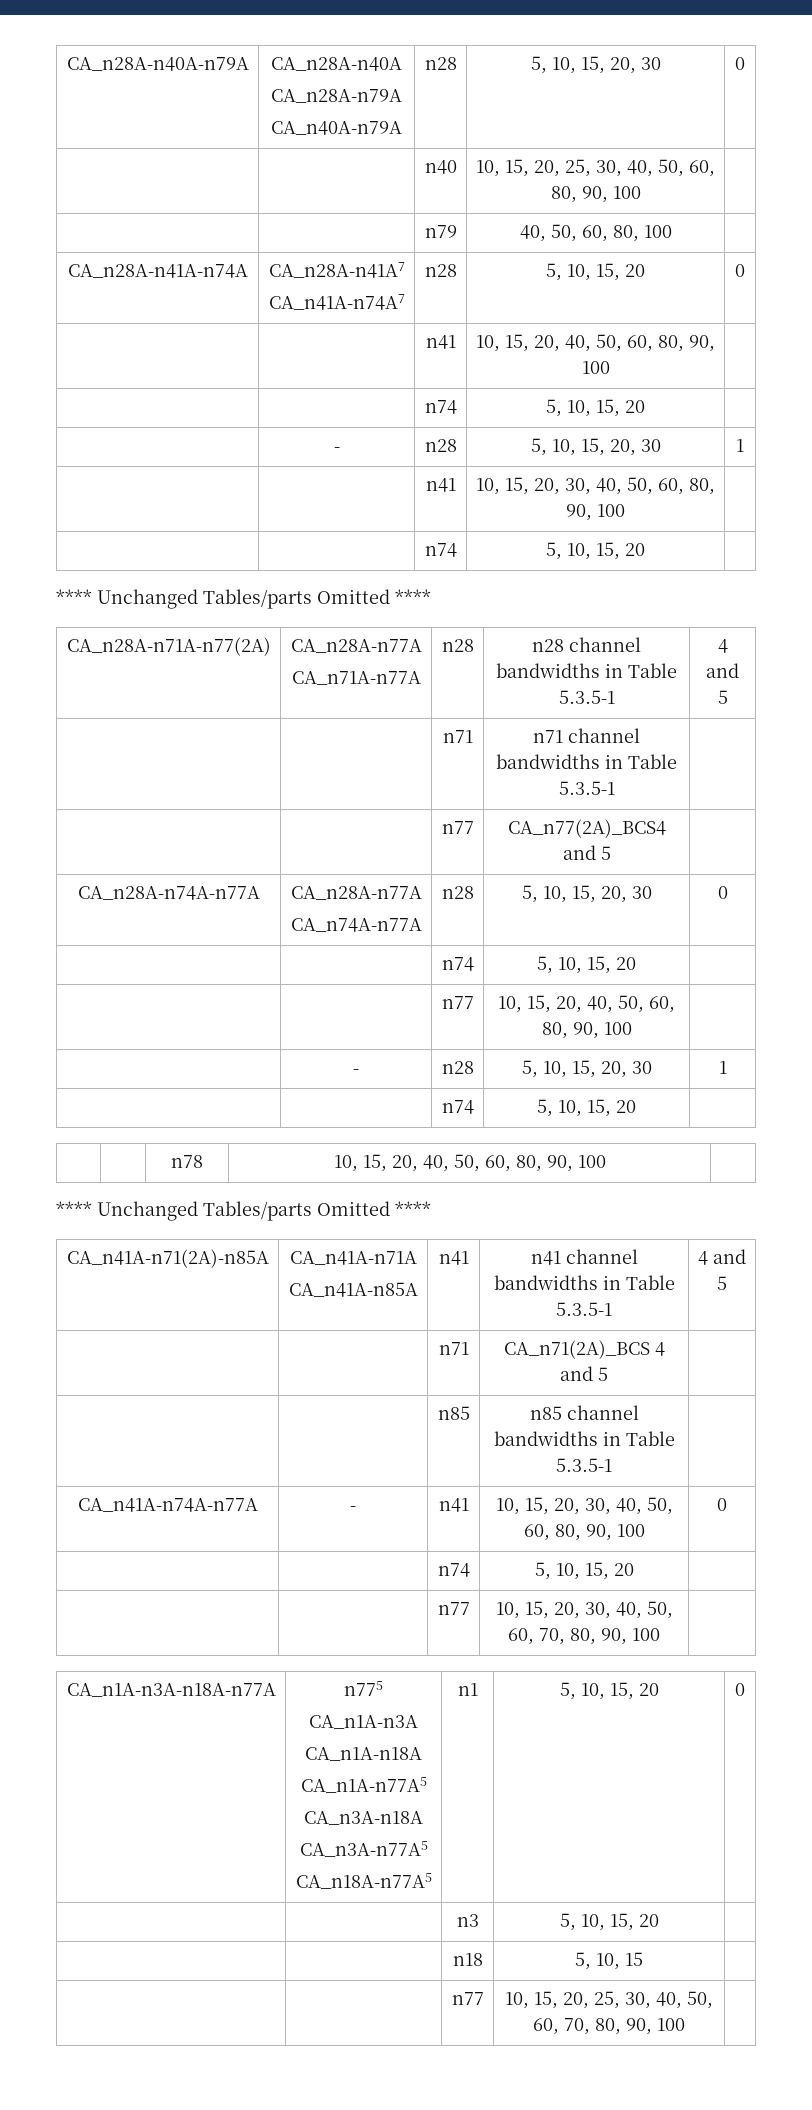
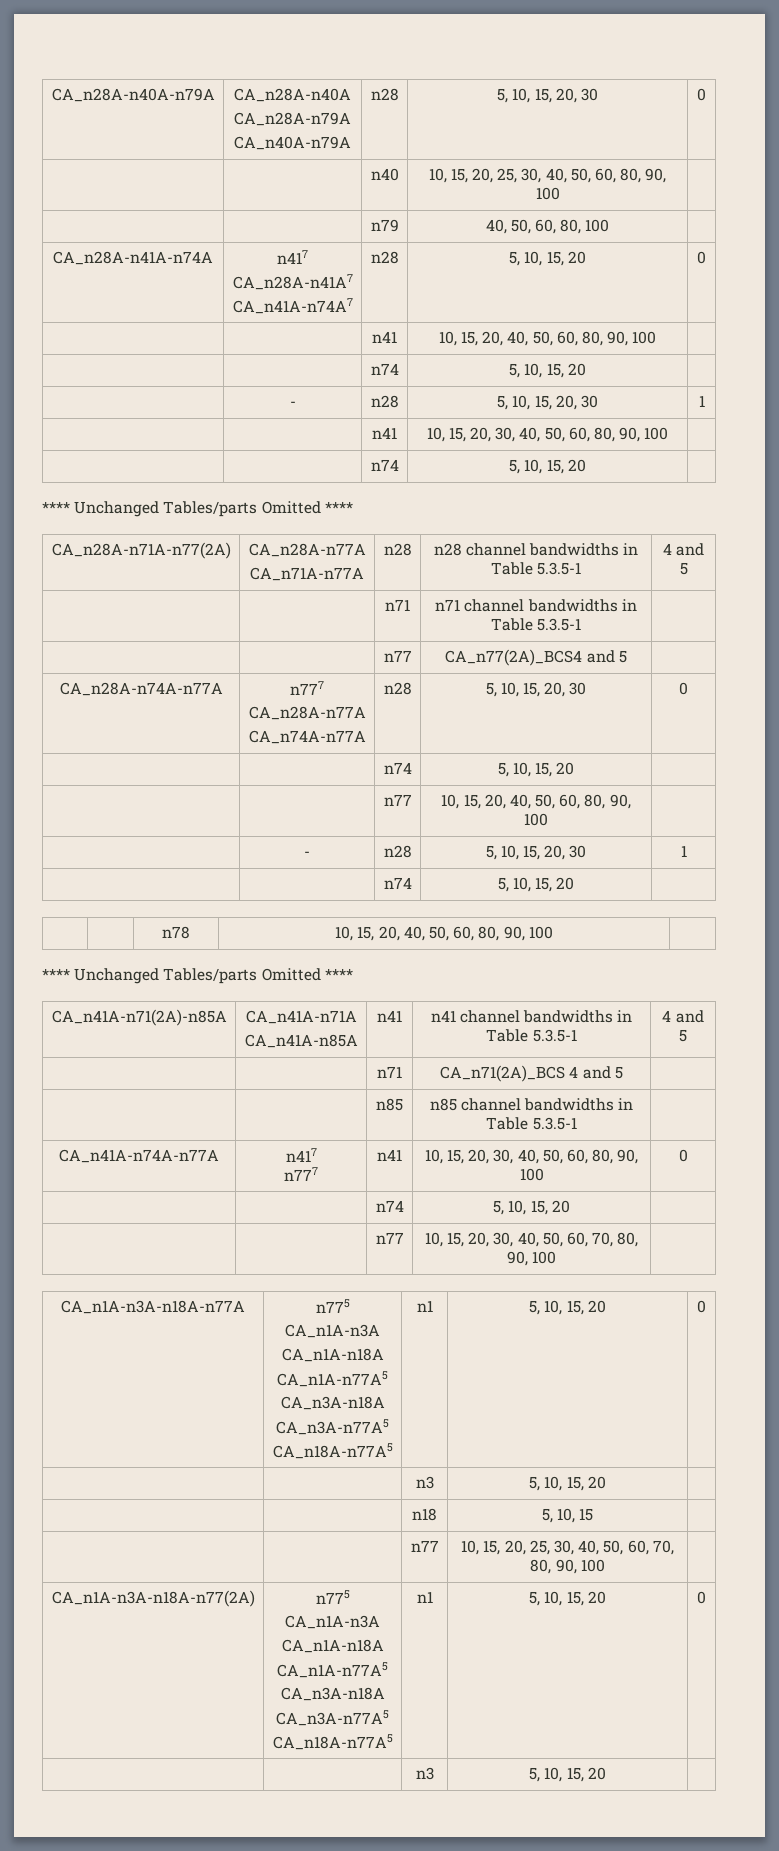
- CA_n28A-n41A-n74A | CA_n28A-n41A7
+ CA_n28A-n41A-n74A | n417
+ CA_n28A-n41A7
- CA_n28A-n74A-n77A | CA_n28A-n77A
+ CA_n28A-n74A-n77A | n777
+ CA_n28A-n77A
- CA_n41A-n74A-n77A | - | n41 | 10, 15, 20, 30, 40, 50, 60, 80, 90, 100 | 0
+ CA_n41A-n74A-n77A | n417
+ n777 | n41 | 10, 15, 20, 30, 40, 50, 60, 80, 90, 100 | 0
+ CA_n1A-n3A-n18A-n77(2A) | n775
+ CA_n1A-n3A
+ CA_n1A-n18A
+ CA_n1A-n77A5
+ CA_n3A-n18A
+ CA_n3A-n77A5
+ CA_n18A-n77A5 | n1 | 5, 10, 15, 20 | 0
+ | | n3 | 5, 10, 15, 20 |

